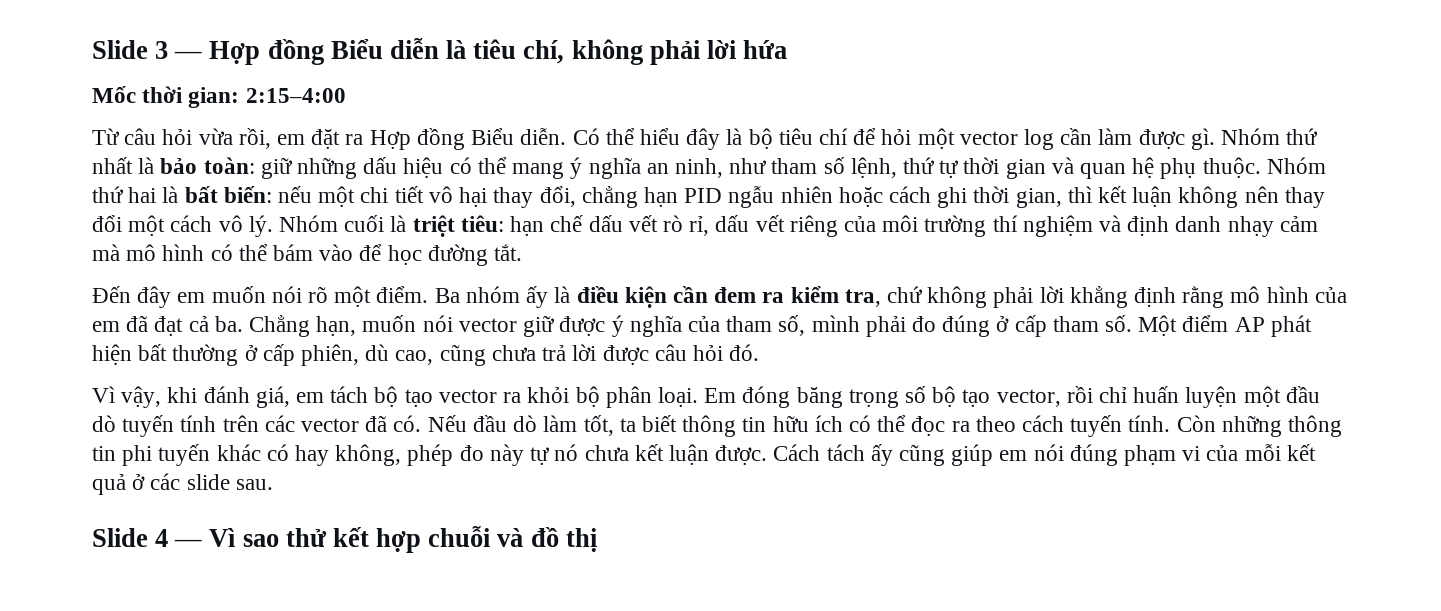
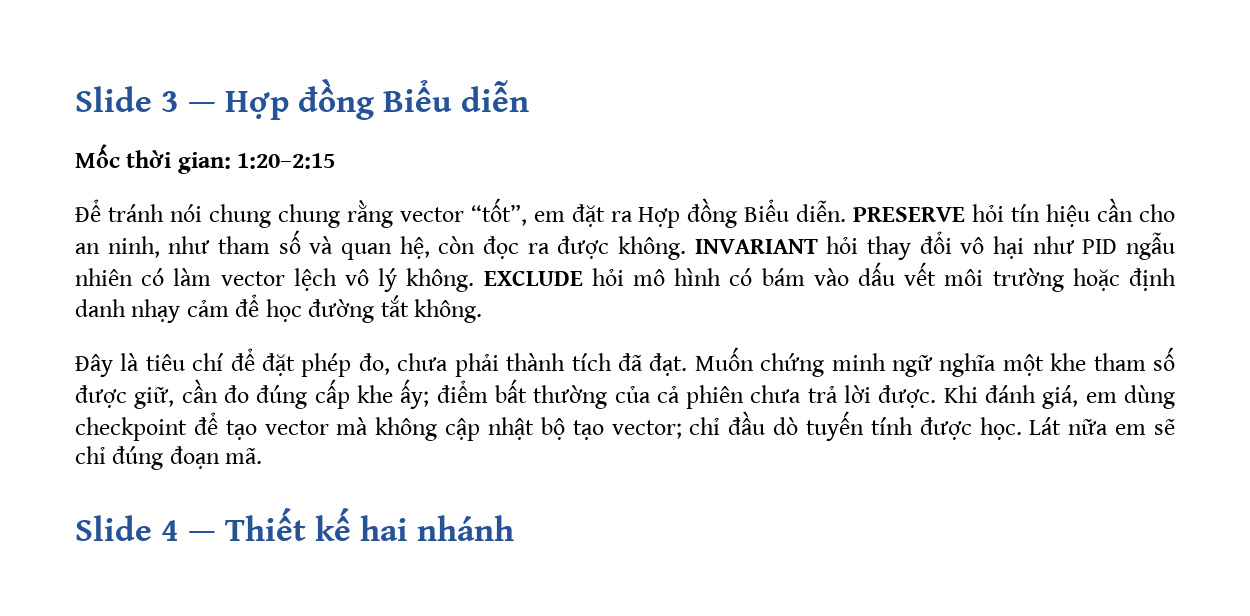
- Slide 3 — Hợp đồng Biểu diễn là tiêu chí, không phải lời hứa
- Mốc thời gian: 2:15–4:00
- Từ câu hỏi vừa rồi, em đặt ra Hợp đồng Biểu diễn.
+ Slide 3 — Hợp đồng Biểu diễn
+ Mốc thời gian: 1:20–2:15
+ Để tránh nói chung chung rằng vector “tốt”, em đặt ra Hợp đồng Biểu diễn.
- Có thể hiểu đây là bộ tiêu chí để hỏi một vector log cần làm được gì. Nhóm thứ nhất là bảo toàn: giữ những dấu hiệu có thể mang ý nghĩa an ninh, như tham số lệnh, thứ tự thời gian và quan hệ phụ thuộc. Nhóm thứ hai là bất biến: nếu một chi tiết vô hại thay đổi, chẳng hạn PID ngẫu nhiên hoặc cách ghi thời gian, thì kết luận không nên thay đổi một cách vô lý. Nhóm cuối là triệt tiêu: hạn chế dấu vết rò rỉ, dấu vết riêng của môi trường thí nghiệm và định danh nhạy cảm mà mô hình có thể bám vào để học đường tắt.
- Đến đây em muốn nói rõ một điểm. Ba nhóm ấy là điều kiện cần đem ra kiểm tra, chứ không phải lời khẳng định rằng mô hình của em đã đạt cả ba. Chẳng hạn, muốn nói vector giữ được ý nghĩa của tham số, mình phải đo đúng ở cấp tham số. Một điểm AP phát hiện bất thường ở cấp phiên, dù cao, cũng chưa trả lời được câu hỏi đó.
- Vì vậy, khi đánh giá, em tách bộ tạo vector ra khỏi bộ phân loại. Em đóng băng trọng số bộ tạo vector, rồi chỉ huấn luyện một đầu dò tuyến tính trên các vector đã có. Nếu đầu dò làm tốt, ta biết thông tin hữu ích có thể đọc ra theo cách tuyến tính. Còn những thông tin phi tuyến khác có hay không, phép đo này tự nó chưa kết luận được. Cách tách ấy cũng giúp em nói đúng phạm vi của mỗi kết quả ở các slide sau.
- Slide 4 — Vì sao thử kết hợp chuỗi và đồ thị
+ PRESERVE hỏi tín hiệu cần cho an ninh, như tham số và quan hệ, còn đọc ra được không. INVARIANT hỏi thay đổi vô hại như PID ngẫu nhiên có làm vector lệch vô lý không. EXCLUDE hỏi mô hình có bám vào dấu vết môi trường hoặc định danh nhạy cảm để học đường tắt không.
+ Đây là tiêu chí để đặt phép đo, chưa phải thành tích đã đạt. Muốn chứng minh ngữ nghĩa một khe tham số được giữ, cần đo đúng cấp khe ấy; điểm bất thường của cả phiên chưa trả lời được. Khi đánh giá, em dùng checkpoint để tạo vector mà không cập nhật bộ tạo vector; chỉ đầu dò tuyến tính được học. Lát nữa em sẽ chỉ đúng đoạn mã.
+ Slide 4 — Thiết kế hai nhánh

